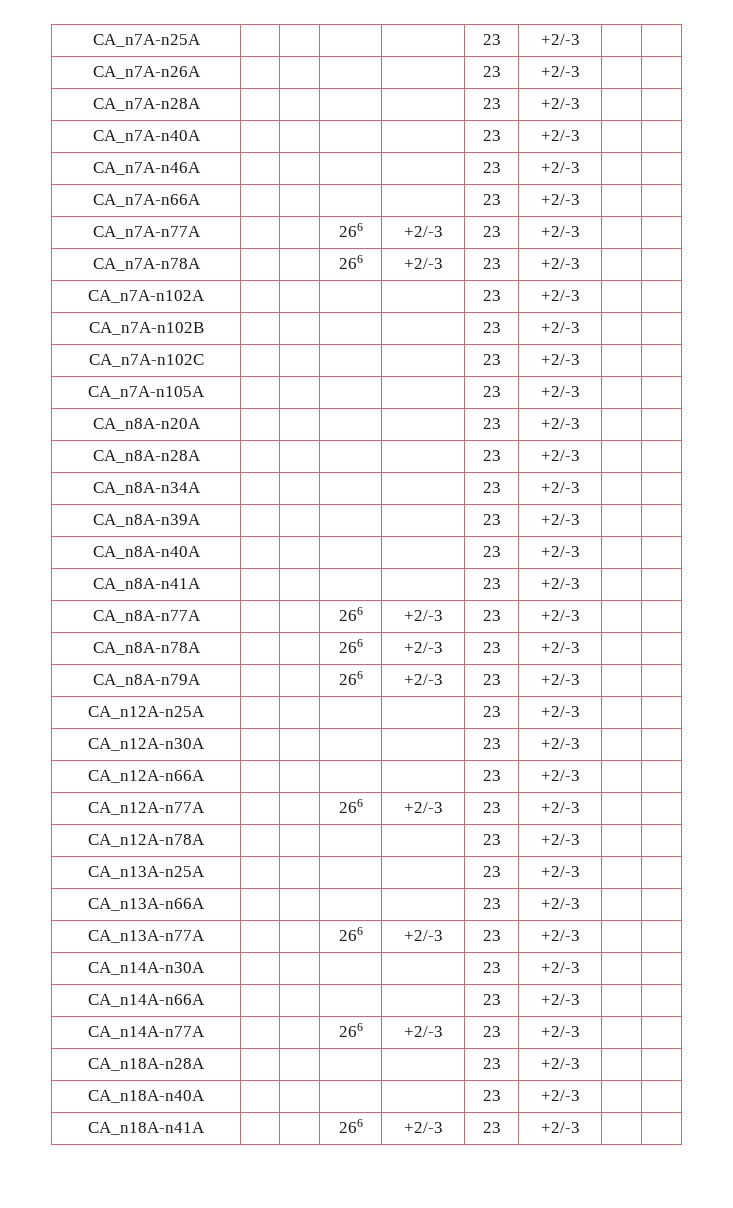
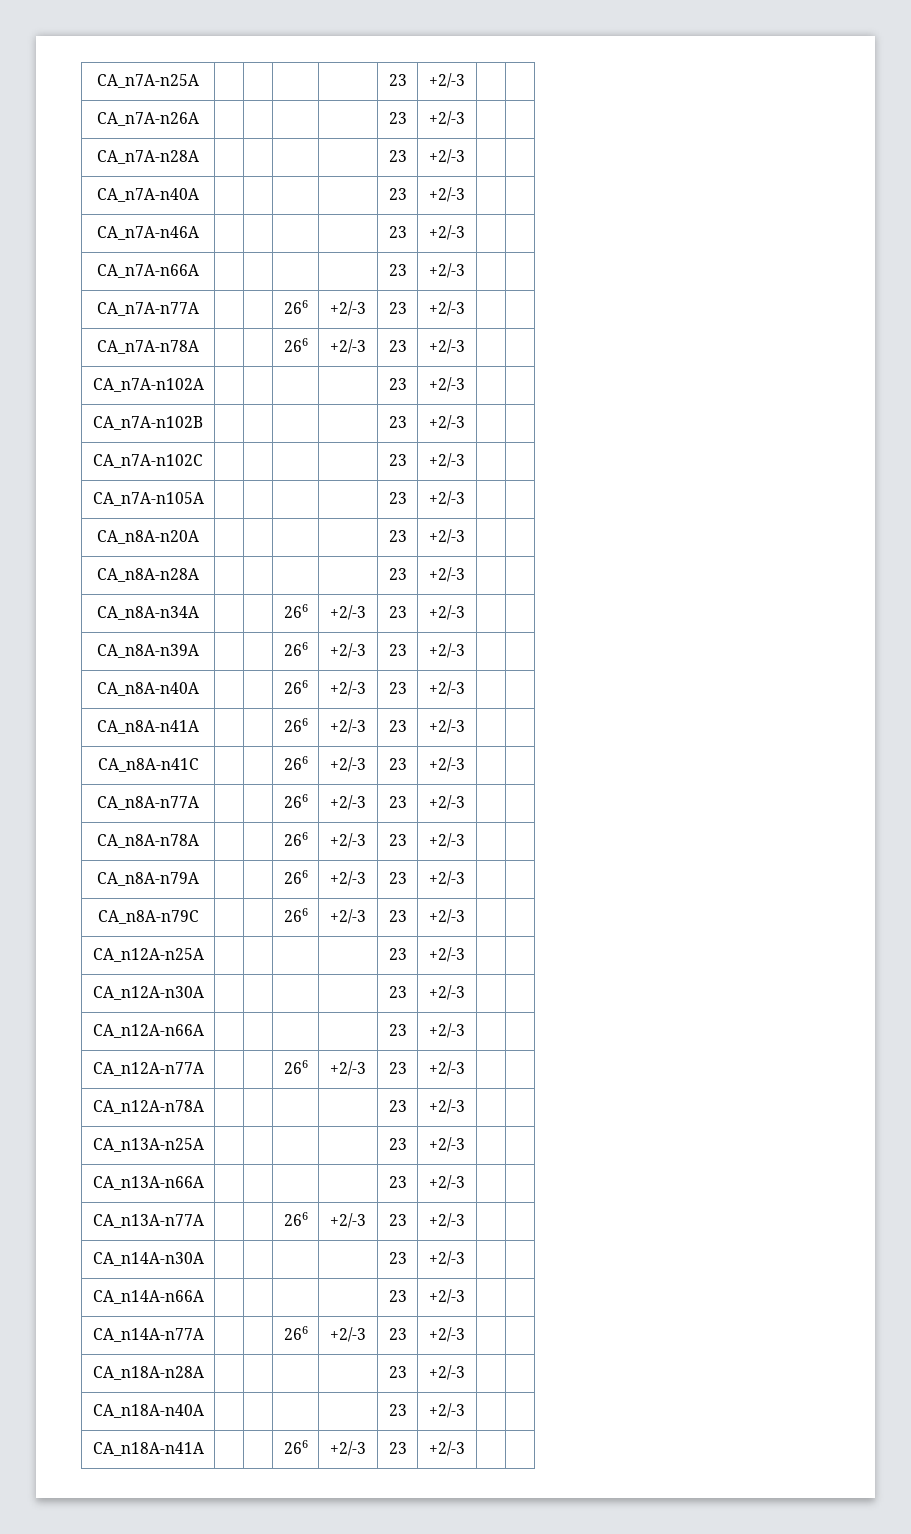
- CA_n8A-n34A | | | | | 23 | +2/-3 | |
+ CA_n8A-n34A | | | 266 | +2/-3 | 23 | +2/-3 | |
- CA_n8A-n39A | | | | | 23 | +2/-3 | |
+ CA_n8A-n39A | | | 266 | +2/-3 | 23 | +2/-3 | |
- CA_n8A-n40A | | | | | 23 | +2/-3 | |
+ CA_n8A-n40A | | | 266 | +2/-3 | 23 | +2/-3 | |
- CA_n8A-n41A | | | | | 23 | +2/-3 | |
+ CA_n8A-n41A | | | 266 | +2/-3 | 23 | +2/-3 | |
+ CA_n8A-n41C | | | 266 | +2/-3 | 23 | +2/-3 | |
+ CA_n8A-n79C | | | 266 | +2/-3 | 23 | +2/-3 | |

